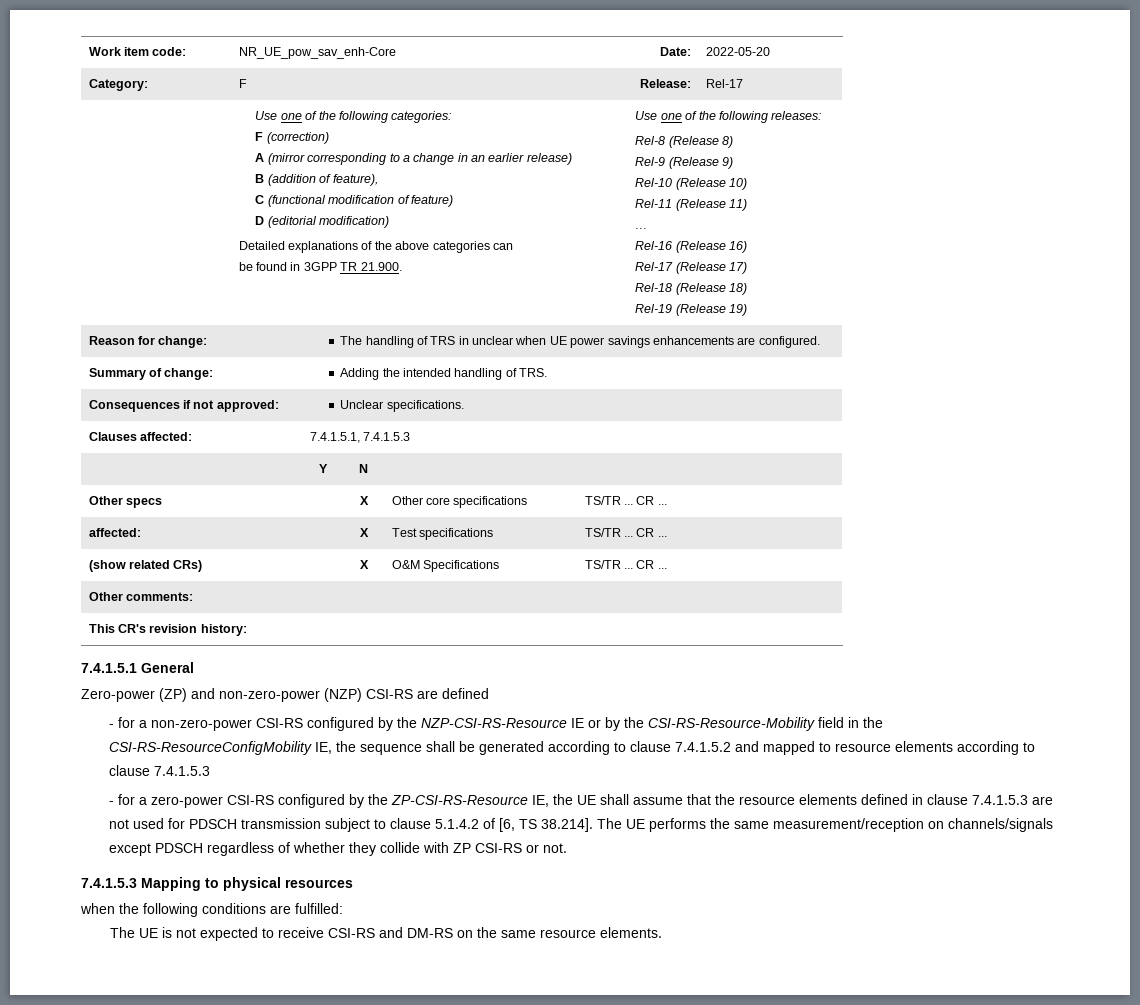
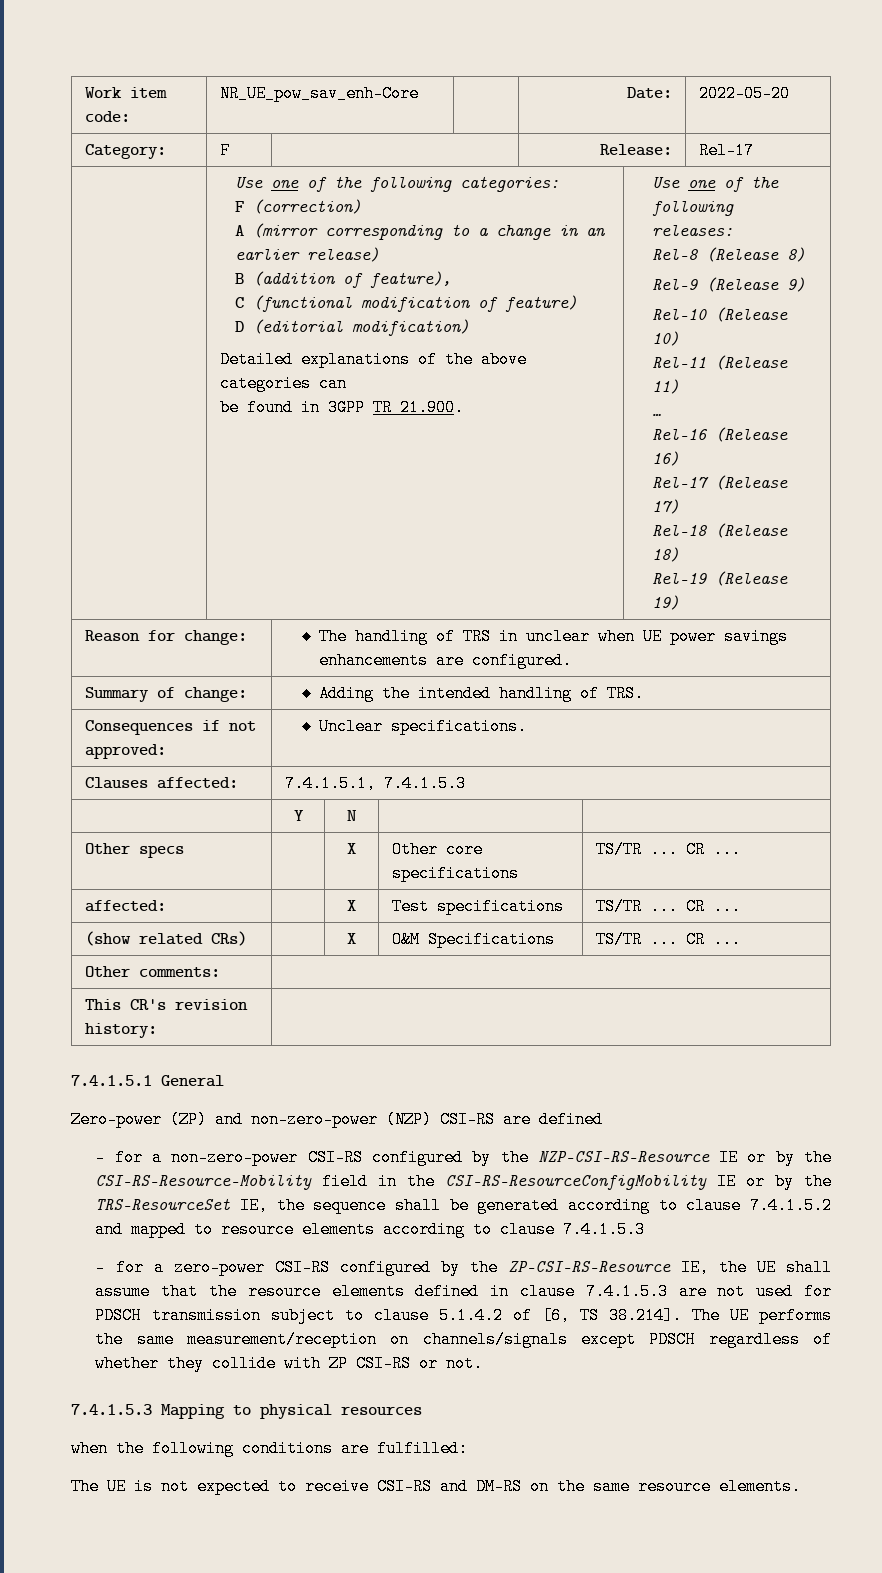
- - for a non-zero-power CSI-RS configured by the NZP-CSI-RS-Resource IE or by the CSI-RS-Resource-Mobility field in the CSI-RS-ResourceConfigMobility IE, the sequence shall be generated according to clause 7.4.1.5.2 and mapped to resource elements according to clause 7.4.1.5.3
+ - for a non-zero-power CSI-RS configured by the NZP-CSI-RS-Resource IE or by the CSI-RS-Resource-Mobility field in the CSI-RS-ResourceConfigMobility IE or by the TRS-ResourceSet IE, the sequence shall be generated according to clause 7.4.1.5.2 and mapped to resource elements according to clause 7.4.1.5.3

